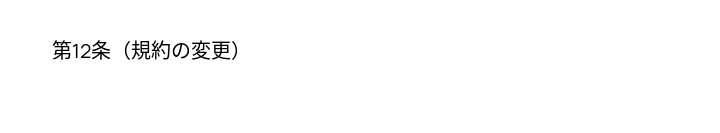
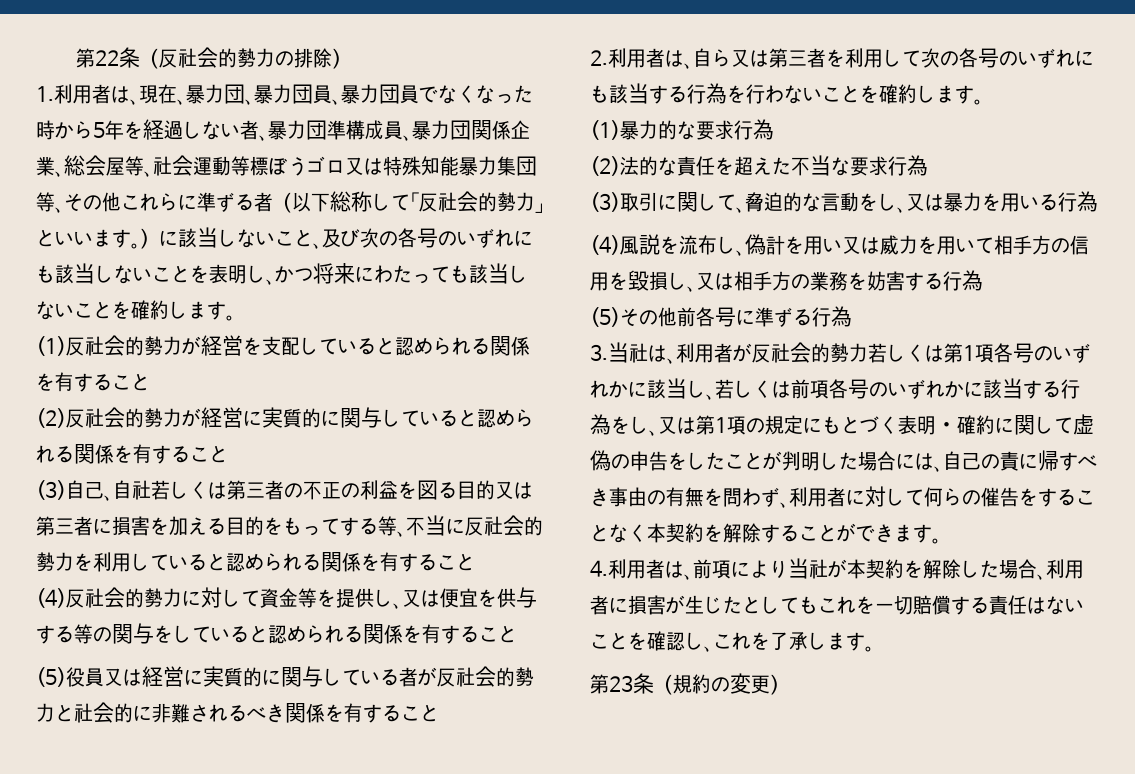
- 第12条（規約の変更）
+ 第22条（反社会的勢力の排除）
+ 1.利用者は、現在、暴力団、暴力団員、暴力団員でなくなった時から5年を経過しない者、暴力団準構成員、暴力団関係企業、総会屋等、社会運動等標ぼうゴロ又は特殊知能暴力集団等、その他これらに準ずる者（以下総称して「反社会的勢力」といいます。）に該当しないこと、及び次の各号のいずれにも該当しないことを表明し、かつ将来にわたっても該当しないことを確約します。
+ (1)反社会的勢力が経営を支配していると認められる関係を有すること
+ (2)反社会的勢力が経営に実質的に関与していると認められる関係を有すること
+ (3)自己、自社若しくは第三者の不正の利益を図る目的又は第三者に損害を加える目的をもってする等、不当に反社会的勢力を利用していると認められる関係を有すること
+ (4)反社会的勢力に対して資金等を提供し、又は便宜を供与する等の関与をしていると認められる関係を有すること
+ (5)役員又は経営に実質的に関与している者が反社会的勢力と社会的に非難されるべき関係を有すること
+ 2.利用者は、自ら又は第三者を利用して次の各号のいずれにも該当する行為を行わないことを確約します。
+ (1)暴力的な要求行為
+ (2)法的な責任を超えた不当な要求行為
+ (3)取引に関して、脅迫的な言動をし、又は暴力を用いる行為
+ (4)風説を流布し、偽計を用い又は威力を用いて相手方の信用を毀損し、又は相手方の業務を妨害する行為
+ (5)その他前各号に準ずる行為
+ 3.当社は、利用者が反社会的勢力若しくは第1項各号のいずれかに該当し、若しくは前項各号のいずれかに該当する行為をし、又は第1項の規定にもとづく表明・確約に関して虚偽の申告をしたことが判明した場合には、自己の責に帰すべき事由の有無を問わず、利用者に対して何らの催告をすることなく本契約を解除することができます。
+ 4.利用者は、前項により当社が本契約を解除した場合、利用者に損害が生じたとしてもこれを一切賠償する責任はないことを確認し、これを了承します。
+ 第23条（規約の変更）

